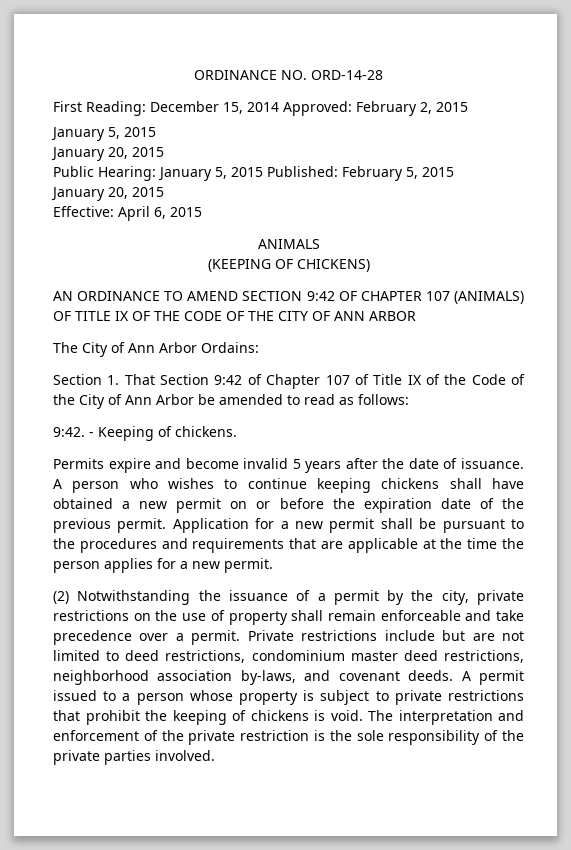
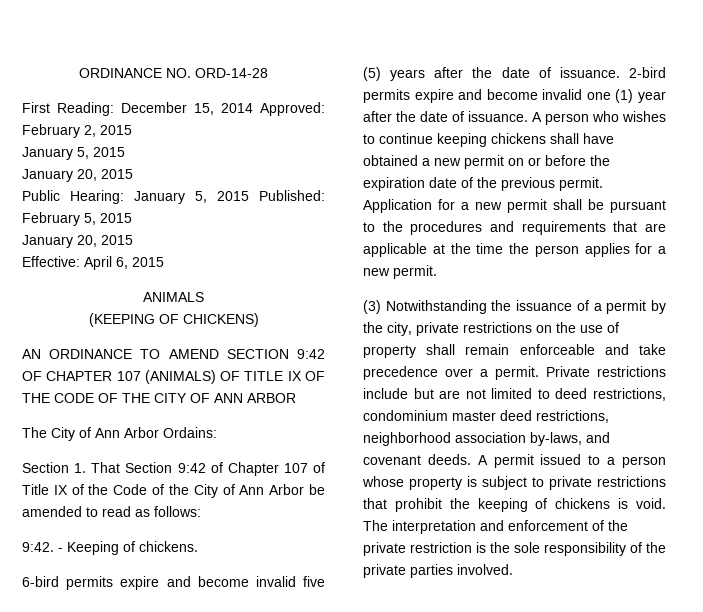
- Permits expire and become invalid 5 years after the date of issuance.
+ 6-bird permits expire and become invalid five (5) years after the date of issuance.
+ 2-bird permits expire and become invalid one (1) year after the date of issuance.
- (2) Notwithstanding the issuance of a permit by the city, private restrictions on the use of property shall remain enforceable and take precedence over a permit.
+ (3) Notwithstanding the issuance of a permit by the city, private restrictions on the use of property shall remain enforceable and take precedence over a permit.

